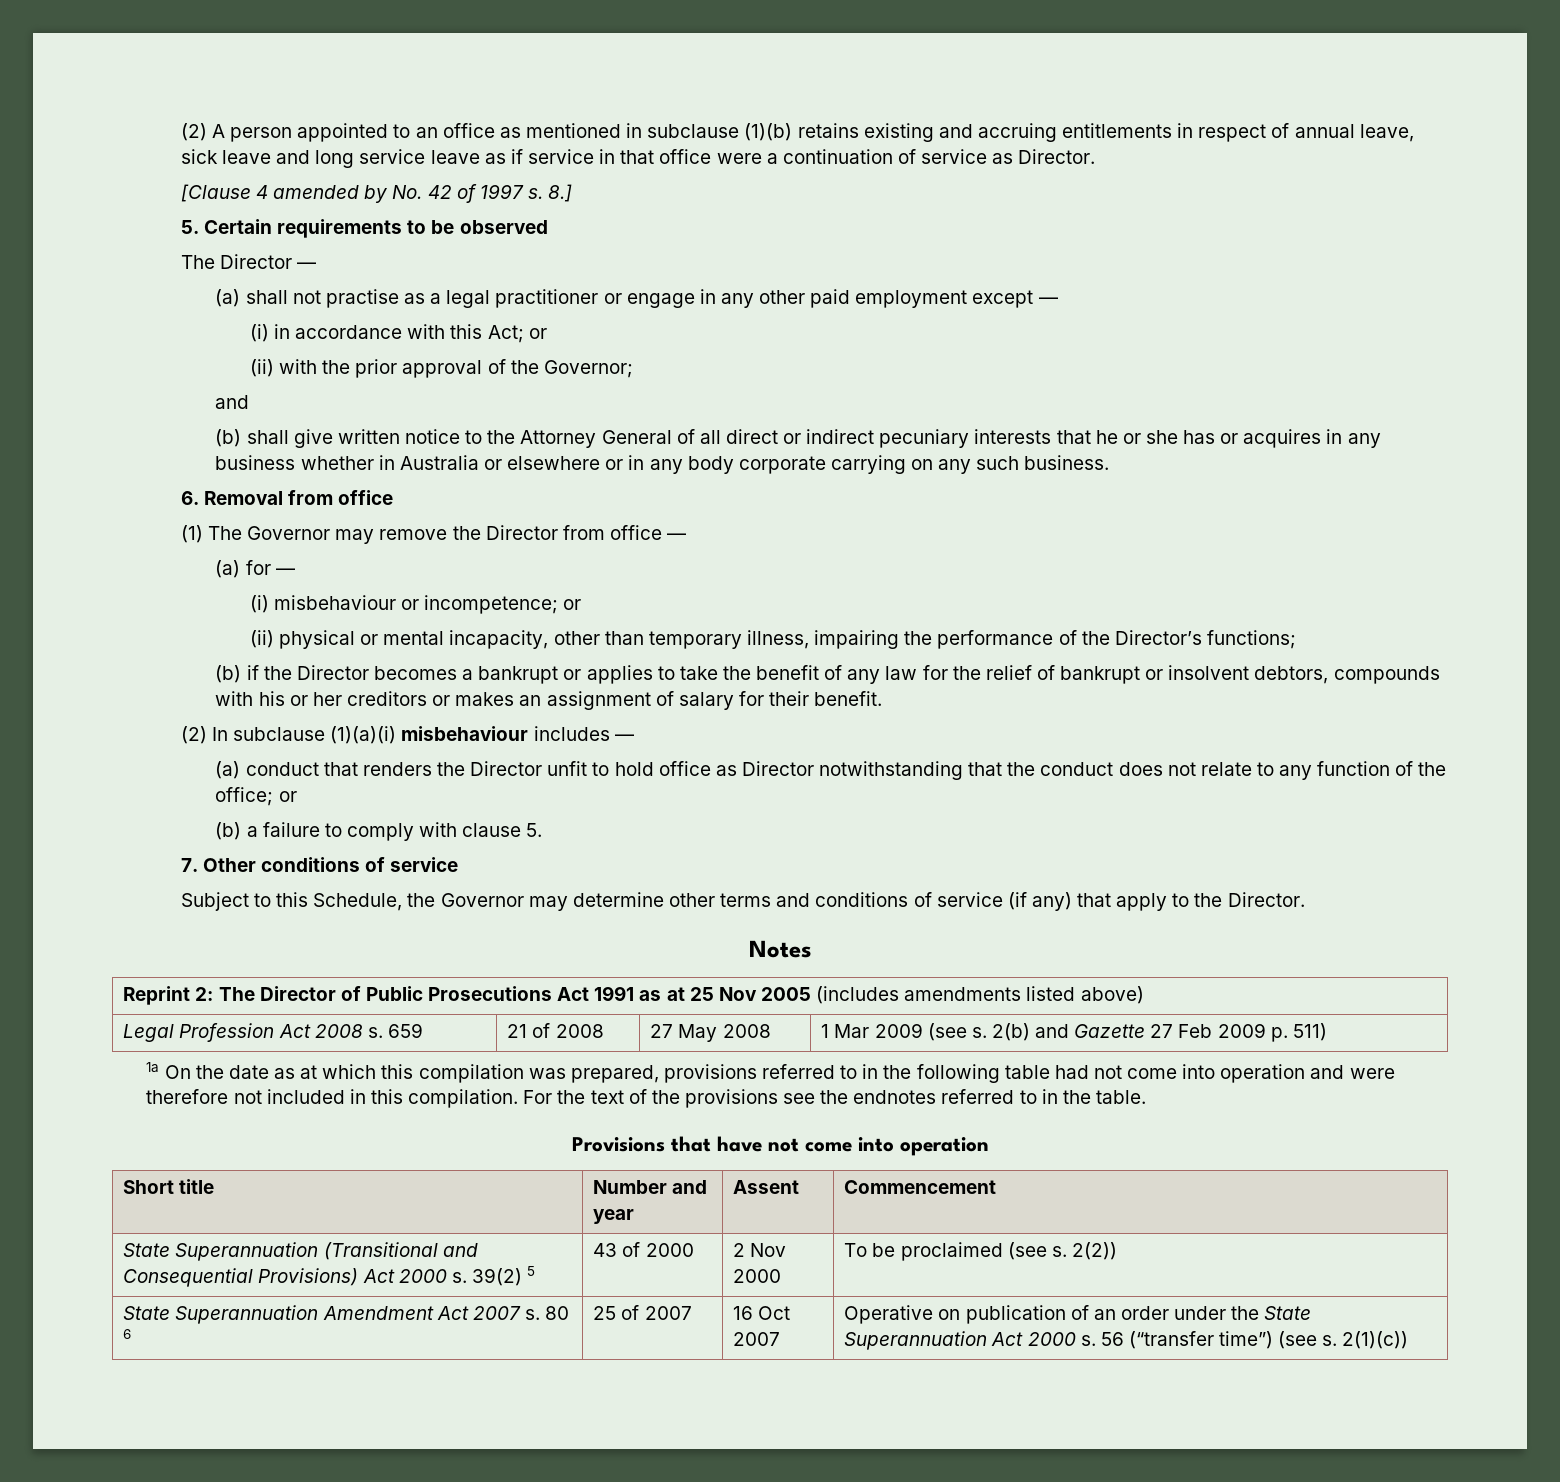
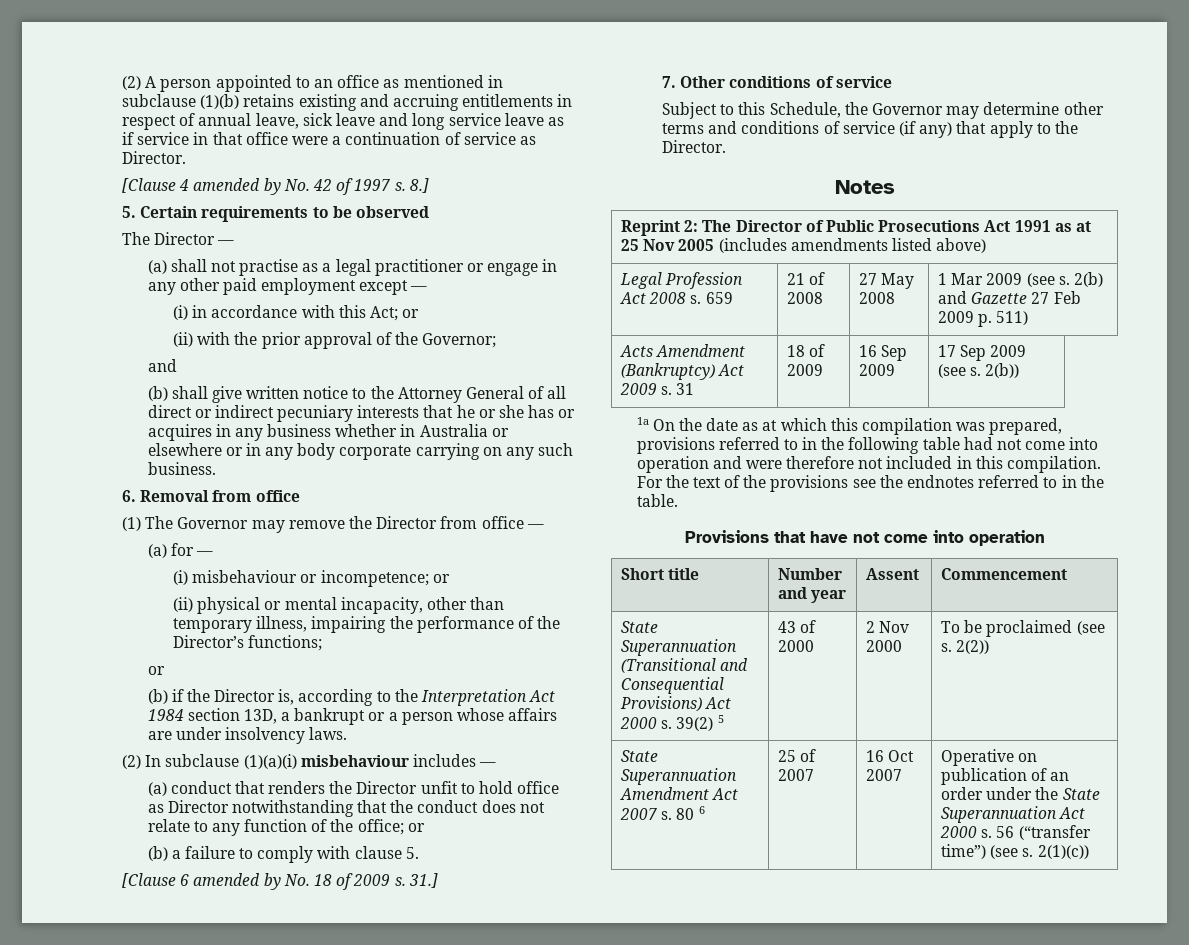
  (ii) physical or mental incapacity, other than temporary illness, impairing the performance of the Director’s functions;
+ or
- (b) if the Director becomes a bankrupt or applies to take the benefit of any law for the relief of bankrupt or insolvent debtors, compounds with his or her creditors or makes an assignment of salary for their benefit.
+ (b) if the Director is, according to the Interpretation Act 1984 section 13D, a bankrupt or a person whose affairs are under insolvency laws.
+ [Clause 6 amended by No. 18 of 2009 s. 31.]
+ Acts Amendment (Bankruptcy) Act 2009 s. 31 | 18 of 2009 | 16 Sep 2009 | 17 Sep 2009 (see s. 2(b))

